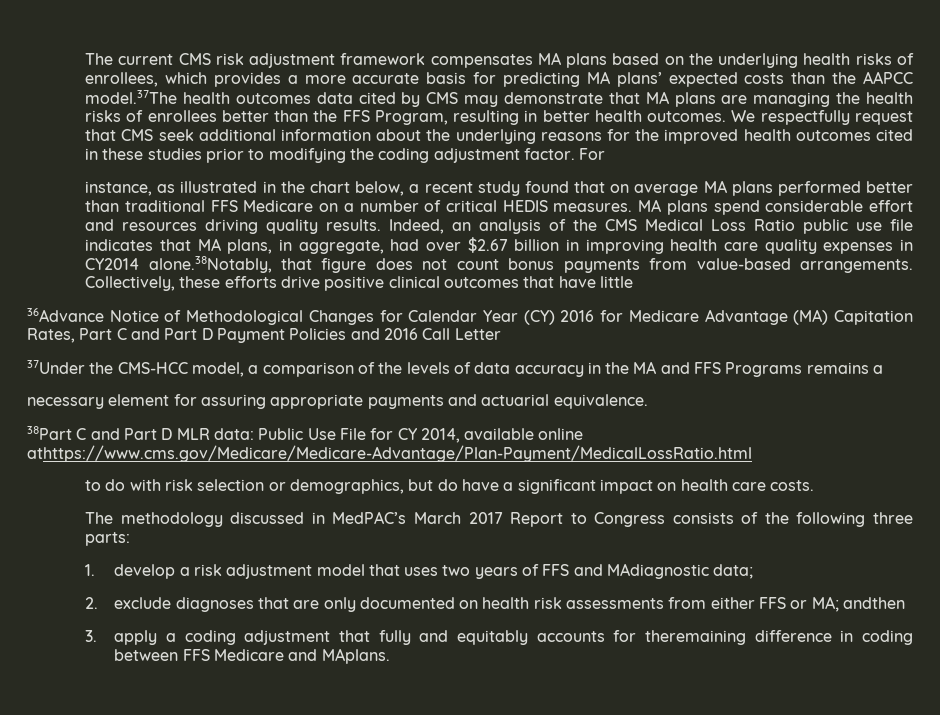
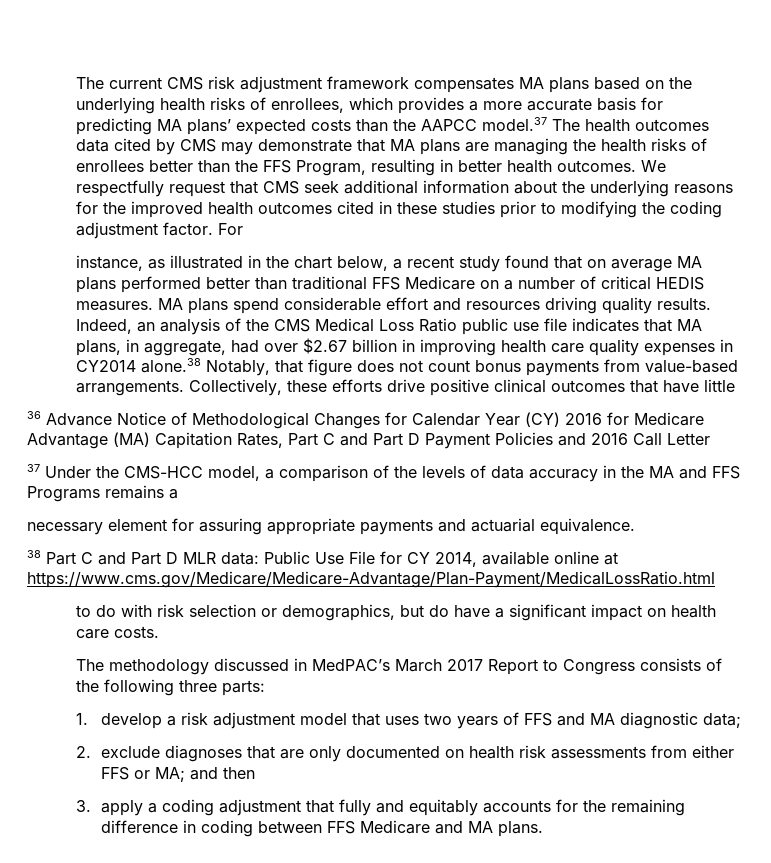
- The current CMS risk adjustment framework compensates MA plans based on the underlying health risks of enrollees, which provides a more accurate basis for predicting MA plans’ expected costs than the AAPCC model.37The health outcomes data cited by CMS may demonstrate that MA plans are managing the health risks of enrollees better than the FFS Program, resulting in better health outcomes.
+ The current CMS risk adjustment framework compensates MA plans based on the underlying health risks of enrollees, which provides a more accurate basis for predicting MA plans’ expected costs than the AAPCC model.37 The health outcomes data cited by CMS may demonstrate that MA plans are managing the health risks of enrollees better than the FFS Program, resulting in better health outcomes.
- Indeed, an analysis of the CMS Medical Loss Ratio public use file indicates that MA plans, in aggregate, had over $2.67 billion in improving health care quality expenses in CY2014 alone.38Notably, that figure does not count bonus payments from value-based arrangements.
+ Indeed, an analysis of the CMS Medical Loss Ratio public use file indicates that MA plans, in aggregate, had over $2.67 billion in improving health care quality expenses in CY2014 alone.38 Notably, that figure does not count bonus payments from value-based arrangements.
- 36Advance Notice of Methodological Changes for Calendar Year (CY) 2016 for Medicare Advantage (MA) Capitation Rates, Part C and Part D Payment Policies and 2016 Call Letter
+ 36 Advance Notice of Methodological Changes for Calendar Year (CY) 2016 for Medicare Advantage (MA) Capitation Rates, Part C and Part D Payment Policies and 2016 Call Letter
- 37Under the CMS-HCC model, a comparison of the levels of data accuracy in the MA and FFS Programs remains a
+ 37 Under the CMS-HCC model, a comparison of the levels of data accuracy in the MA and FFS Programs remains a
- 38Part C and Part D MLR data: Public Use File for CY 2014, available online athttps://www.cms.gov/Medicare/Medicare-Advantage/Plan-Payment/MedicalLossRatio.html
+ 38 Part C and Part D MLR data: Public Use File for CY 2014, available online at https://www.cms.gov/Medicare/Medicare-Advantage/Plan-Payment/MedicalLossRatio.html
- 1. develop a risk adjustment model that uses two years of FFS and MAdiagnostic data;
+ 1. develop a risk adjustment model that uses two years of FFS and MA diagnostic data;
- 2. exclude diagnoses that are only documented on health risk assessments from either FFS or MA; andthen
+ 2. exclude diagnoses that are only documented on health risk assessments from either FFS or MA; and then
- 3. apply a coding adjustment that fully and equitably accounts for theremaining difference in coding between FFS Medicare and MAplans.
+ 3. apply a coding adjustment that fully and equitably accounts for the remaining difference in coding between FFS Medicare and MA plans.

